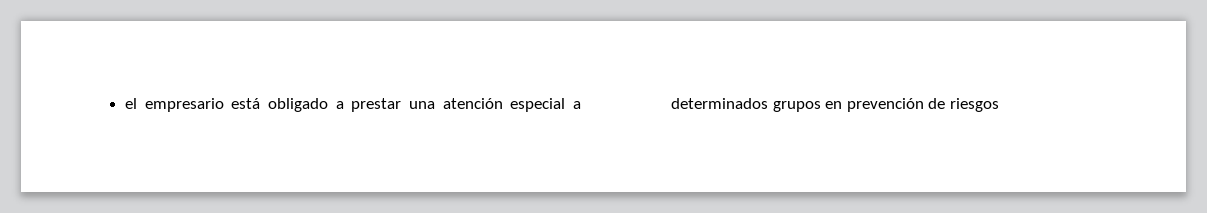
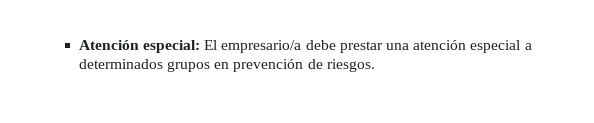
- el empresario está obligado a prestar una atención especial a determinados grupos en prevención de riesgos
+ Atención especial: El empresario/a debe prestar una atención especial a determinados grupos en prevención de riesgos.

